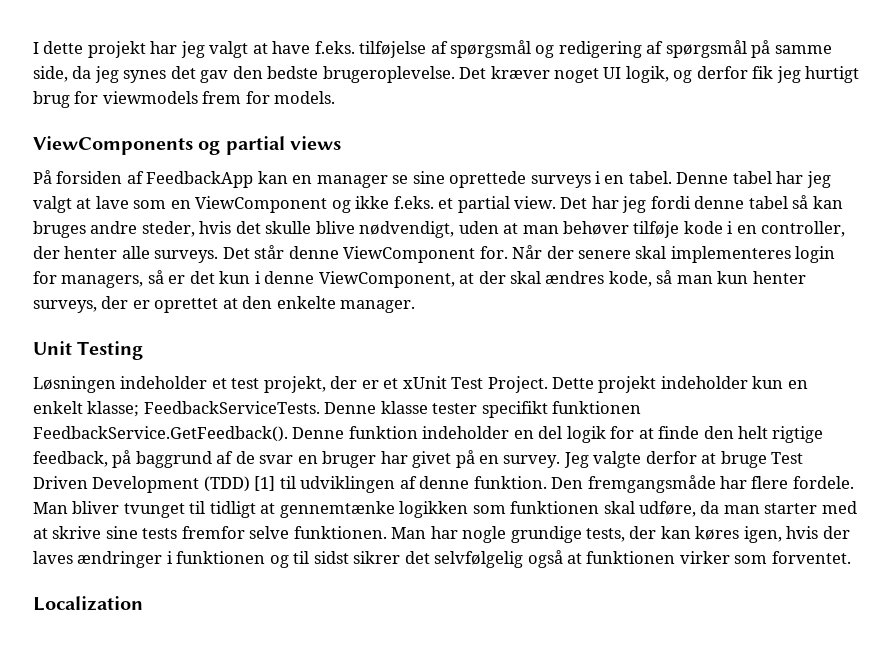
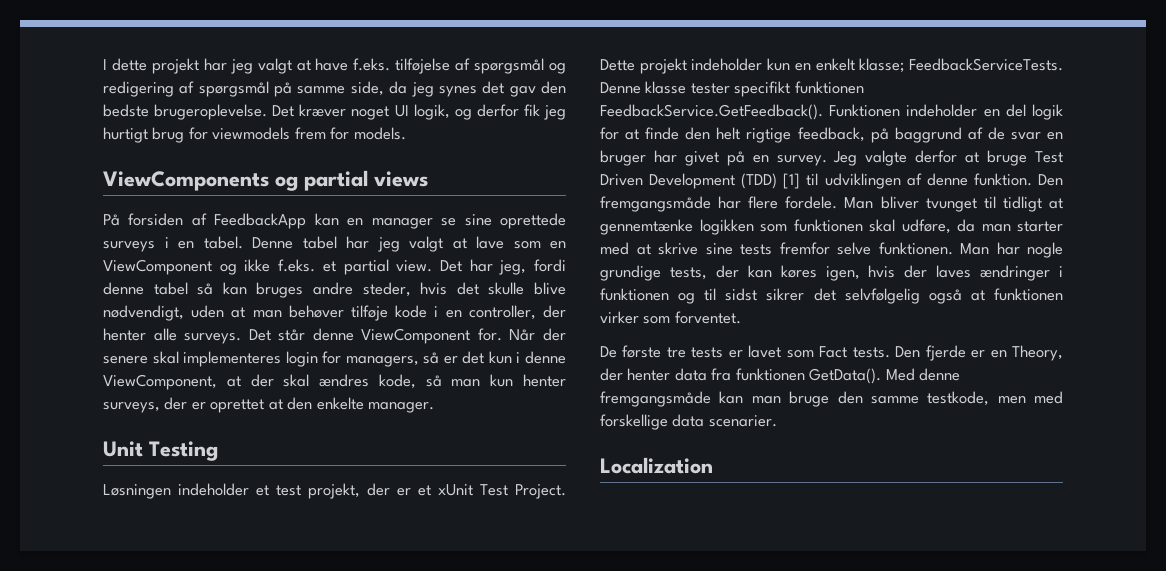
- Det har jeg fordi denne tabel så kan bruges andre steder, hvis det skulle blive nødvendigt, uden at man behøver tilføje kode i en controller, der henter alle surveys.
+ Det har jeg, fordi denne tabel så kan bruges andre steder, hvis det skulle blive nødvendigt, uden at man behøver tilføje kode i en controller, der henter alle surveys.
- Denne klasse tester specifikt funktionen FeedbackService.GetFeedback(). Denne funktion indeholder en del logik for at finde den helt rigtige feedback, på baggrund af de svar en bruger har givet på en survey.
+ Denne klasse tester specifikt funktionen FeedbackService.GetFeedback(). Funktionen indeholder en del logik for at finde den helt rigtige feedback, på baggrund af de svar en bruger har givet på en survey.
+ De første tre tests er lavet som Fact tests. Den fjerde er en Theory, der henter data fra funktionen GetData(). Med denne fremgangsmåde kan man bruge den samme testkode, men med forskellige data scenarier.

